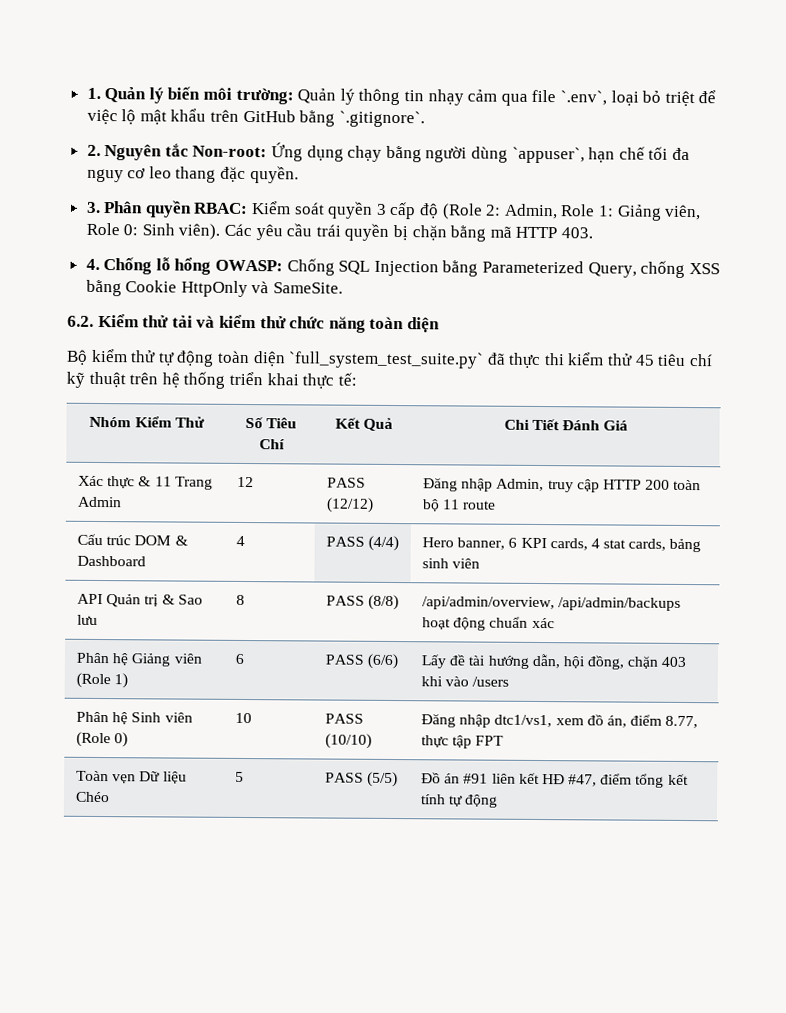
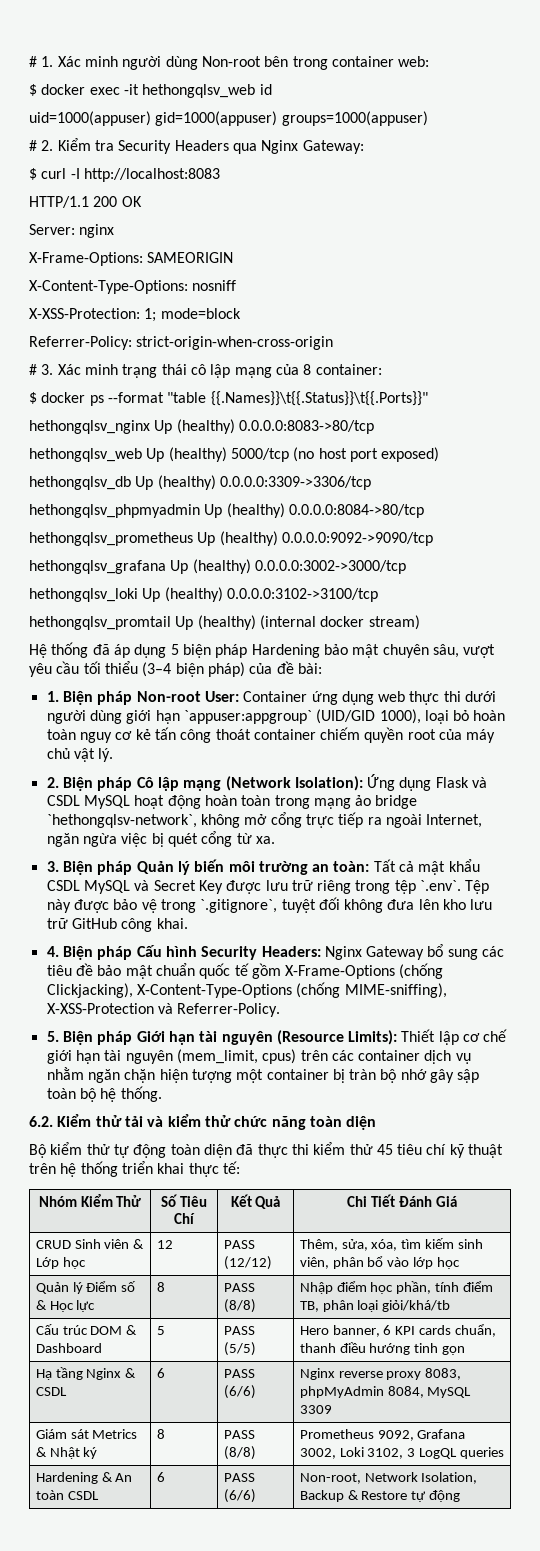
- 1. Quản lý biến môi trường: Quản lý thông tin nhạy cảm qua file `.env`, loại bỏ triệt để việc lộ mật khẩu trên GitHub bằng `.gitignore`.
- 2. Nguyên tắc Non-root: Ứng dụng chạy bằng người dùng `appuser`, hạn chế tối đa nguy cơ leo thang đặc quyền.
- 3. Phân quyền RBAC: Kiểm soát quyền 3 cấp độ (Role 2: Admin, Role 1: Giảng viên, Role 0: Sinh viên). Các yêu cầu trái quyền bị chặn bằng mã HTTP 403.
- 4. Chống lỗ hổng OWASP: Chống SQL Injection bằng Parameterized Query, chống XSS bằng Cookie HttpOnly và SameSite.
+ # 1. Xác minh người dùng Non-root bên trong container web:
+ $ docker exec -it hethongqlsv_web id
+ uid=1000(appuser) gid=1000(appuser) groups=1000(appuser)
+ # 2. Kiểm tra Security Headers qua Nginx Gateway:
+ $ curl -I http://localhost:8083
+ HTTP/1.1 200 OK
+ Server: nginx
+ X-Frame-Options: SAMEORIGIN
+ X-Content-Type-Options: nosniff
+ X-XSS-Protection: 1; mode=block
+ Referrer-Policy: strict-origin-when-cross-origin
+ # 3. Xác minh trạng thái cô lập mạng của 8 container:
+ $ docker ps --format "table {{.Names}}\t{{.Status}}\t{{.Ports}}"
+ hethongqlsv_nginx Up (healthy) 0.0.0.0:8083->80/tcp
+ hethongqlsv_web Up (healthy) 5000/tcp (no host port exposed)
+ hethongqlsv_db Up (healthy) 0.0.0.0:3309->3306/tcp
+ hethongqlsv_phpmyadmin Up (healthy) 0.0.0.0:8084->80/tcp
+ hethongqlsv_prometheus Up (healthy) 0.0.0.0:9092->9090/tcp
+ hethongqlsv_grafana Up (healthy) 0.0.0.0:3002->3000/tcp
+ hethongqlsv_loki Up (healthy) 0.0.0.0:3102->3100/tcp
+ hethongqlsv_promtail Up (healthy) (internal docker stream)
+ Hệ thống đã áp dụng 5 biện pháp Hardening bảo mật chuyên sâu, vượt yêu cầu tối thiểu (3–4 biện pháp) của đề bài:
+ 1. Biện pháp Non-root User: Container ứng dụng web thực thi dưới người dùng giới hạn `appuser:appgroup` (UID/GID 1000), loại bỏ hoàn toàn nguy cơ kẻ tấn công thoát container chiếm quyền root của máy chủ vật lý.
+ 2. Biện pháp Cô lập mạng (Network Isolation): Ứng dụng Flask và CSDL MySQL hoạt động hoàn toàn trong mạng ảo bridge `hethongqlsv-network`, không mở cổng trực tiếp ra ngoài Internet, ngăn ngừa việc bị quét cổng từ xa.
+ 3. Biện pháp Quản lý biến môi trường an toàn: Tất cả mật khẩu CSDL MySQL và Secret Key được lưu trữ riêng trong tệp `.env`. Tệp này được bảo vệ trong `.gitignore`, tuyệt đối không đưa lên kho lưu trữ GitHub công khai.
+ 4. Biện pháp Cấu hình Security Headers: Nginx Gateway bổ sung các tiêu đề bảo mật chuẩn quốc tế gồm X-Frame-Options (chống Clickjacking), X-Content-Type-Options (chống MIME-sniffing), X-XSS-Protection và Referrer-Policy.
+ 5. Biện pháp Giới hạn tài nguyên (Resource Limits): Thiết lập cơ chế giới hạn tài nguyên (mem_limit, cpus) trên các container dịch vụ nhằm ngăn chặn hiện tượng một container bị tràn bộ nhớ gây sập toàn bộ hệ thống.
- Bộ kiểm thử tự động toàn diện `full_system_test_suite.py` đã thực thi kiểm thử 45 tiêu chí kỹ thuật trên hệ thống triển khai thực tế:
+ Bộ kiểm thử tự động toàn diện đã thực thi kiểm thử 45 tiêu chí kỹ thuật trên hệ thống triển khai thực tế:
- Xác thực & 11 Trang Admin | 12 | PASS (12/12) | Đăng nhập Admin, truy cập HTTP 200 toàn bộ 11 route
+ CRUD Sinh viên & Lớp học | 12 | PASS (12/12) | Thêm, sửa, xóa, tìm kiếm sinh viên, phân bổ vào lớp học
+ Quản lý Điểm số & Học lực | 8 | PASS (8/8) | Nhập điểm học phần, tính điểm TB, phân loại giỏi/khá/tb
- Cấu trúc DOM & Dashboard | 4 | PASS (4/4) | Hero banner, 6 KPI cards, 4 stat cards, bảng sinh viên
- API Quản trị & Sao lưu | 8 | PASS (8/8) | /api/admin/overview, /api/admin/backups hoạt động chuẩn xác
- Phân hệ Giảng viên (Role 1) | 6 | PASS (6/6) | Lấy đề tài hướng dẫn, hội đồng, chặn 403 khi vào /users
- Phân hệ Sinh viên (Role 0) | 10 | PASS (10/10) | Đăng nhập dtc1/vs1, xem đồ án, điểm 8.77, thực tập FPT
- Toàn vẹn Dữ liệu Chéo | 5 | PASS (5/5) | Đồ án #91 liên kết HĐ #47, điểm tổng kết tính tự động
+ Cấu trúc DOM & Dashboard | 5 | PASS (5/5) | Hero banner, 6 KPI cards chuẩn, thanh điều hướng tinh gọn
+ Hạ tầng Nginx & CSDL | 6 | PASS (6/6) | Nginx reverse proxy 8083, phpMyAdmin 8084, MySQL 3309
+ Giám sát Metrics & Nhật ký | 8 | PASS (8/8) | Prometheus 9092, Grafana 3002, Loki 3102, 3 LogQL queries
+ Hardening & An toàn CSDL | 6 | PASS (6/6) | Non-root, Network Isolation, Backup & Restore tự động

